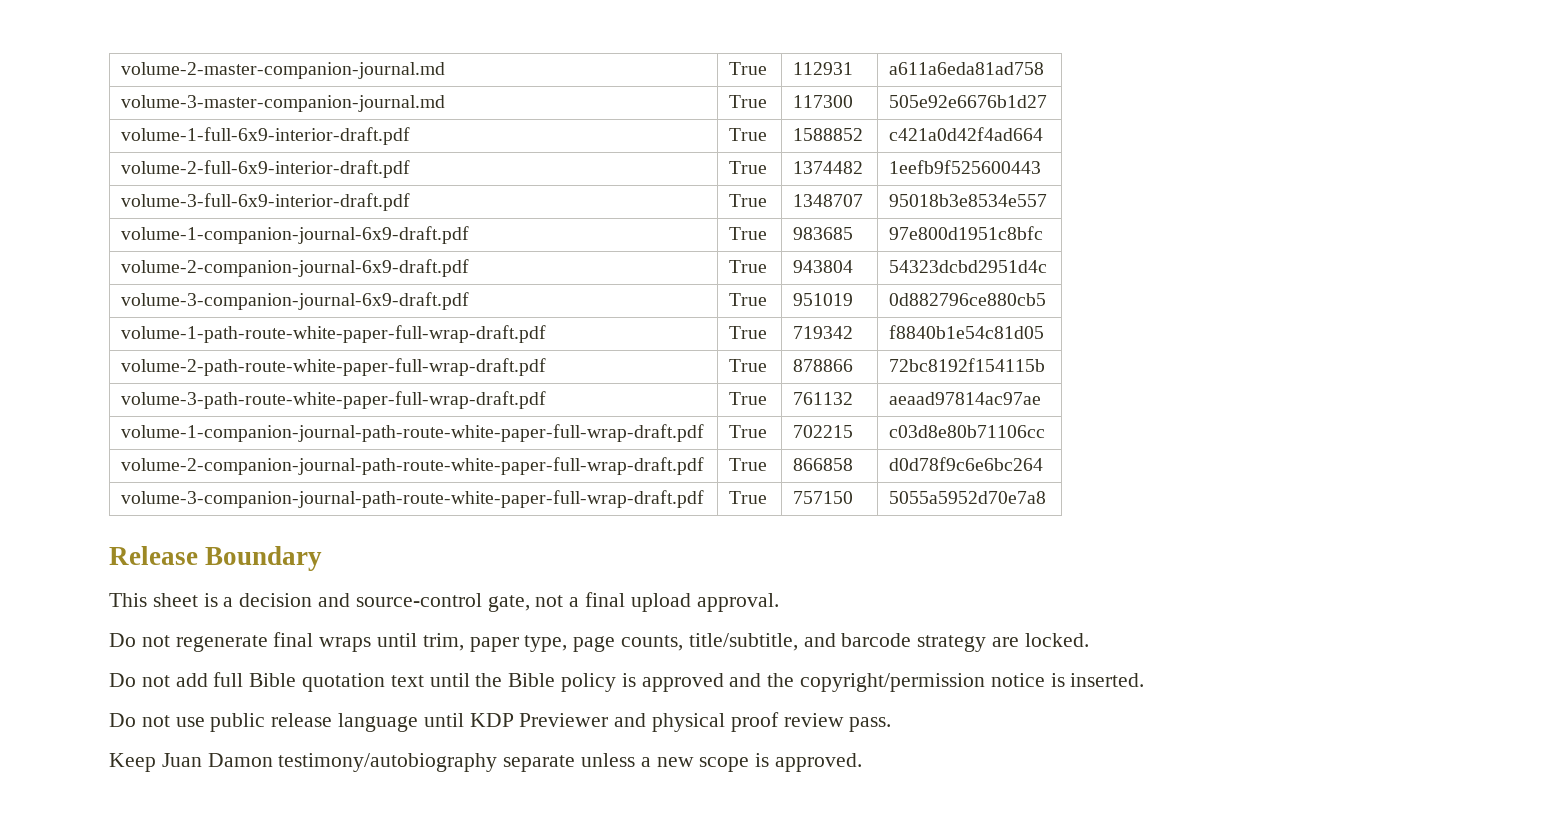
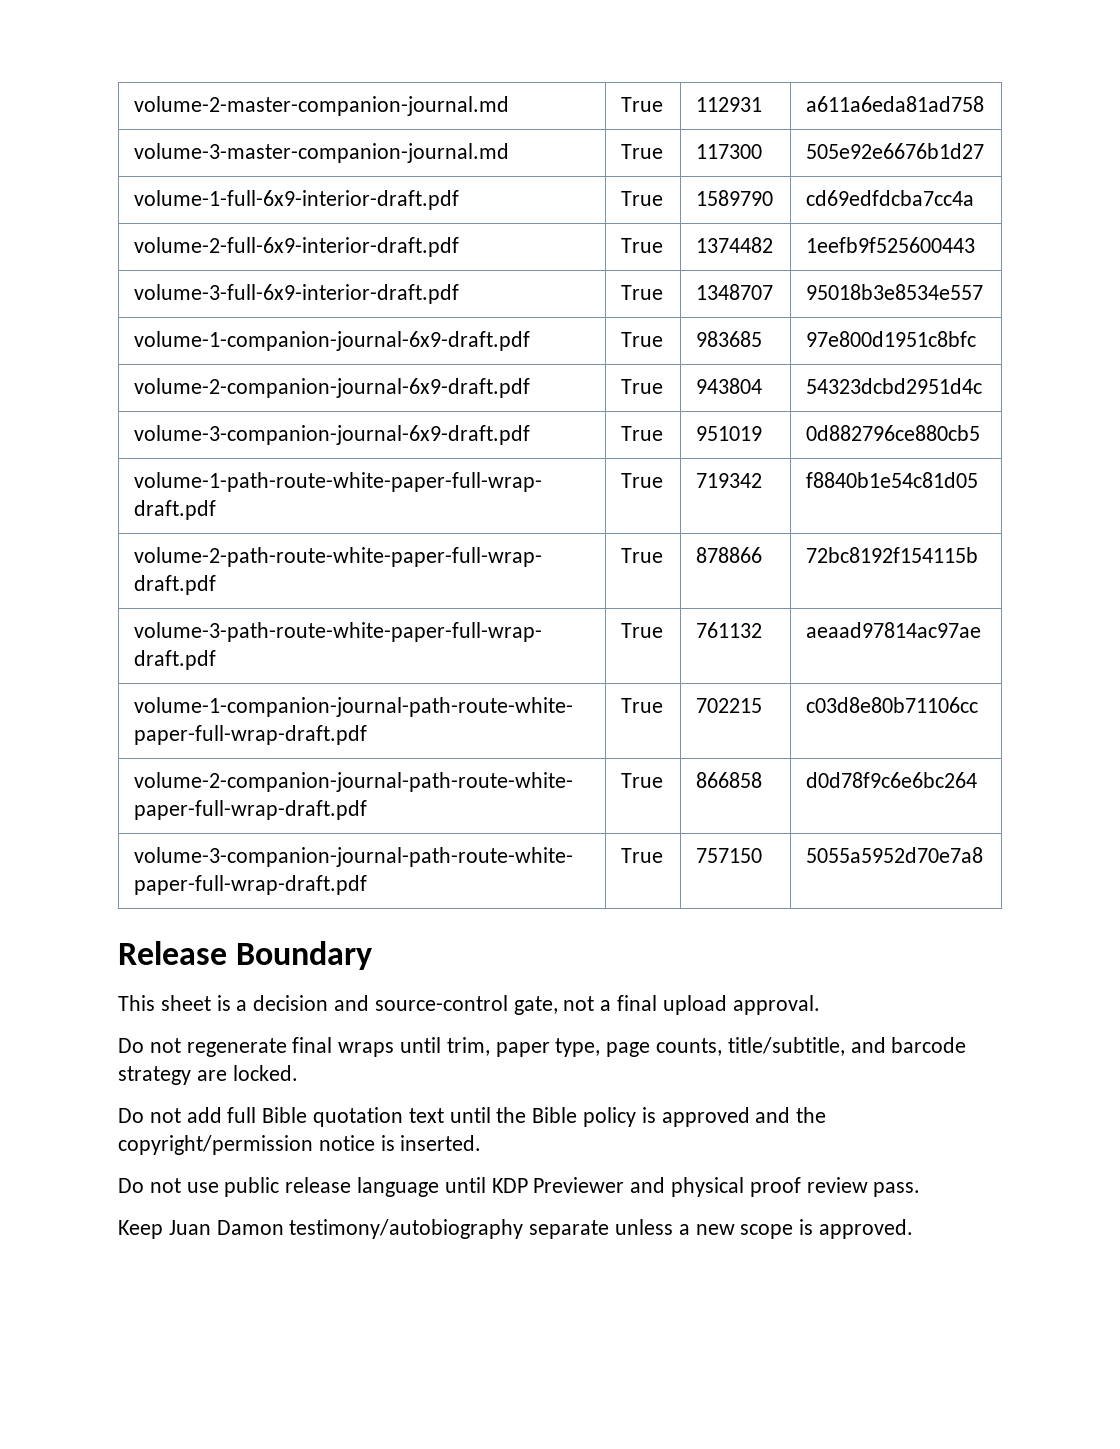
- volume-1-full-6x9-interior-draft.pdf | True | 1588852 | c421a0d42f4ad664
+ volume-1-full-6x9-interior-draft.pdf | True | 1589790 | cd69edfdcba7cc4a

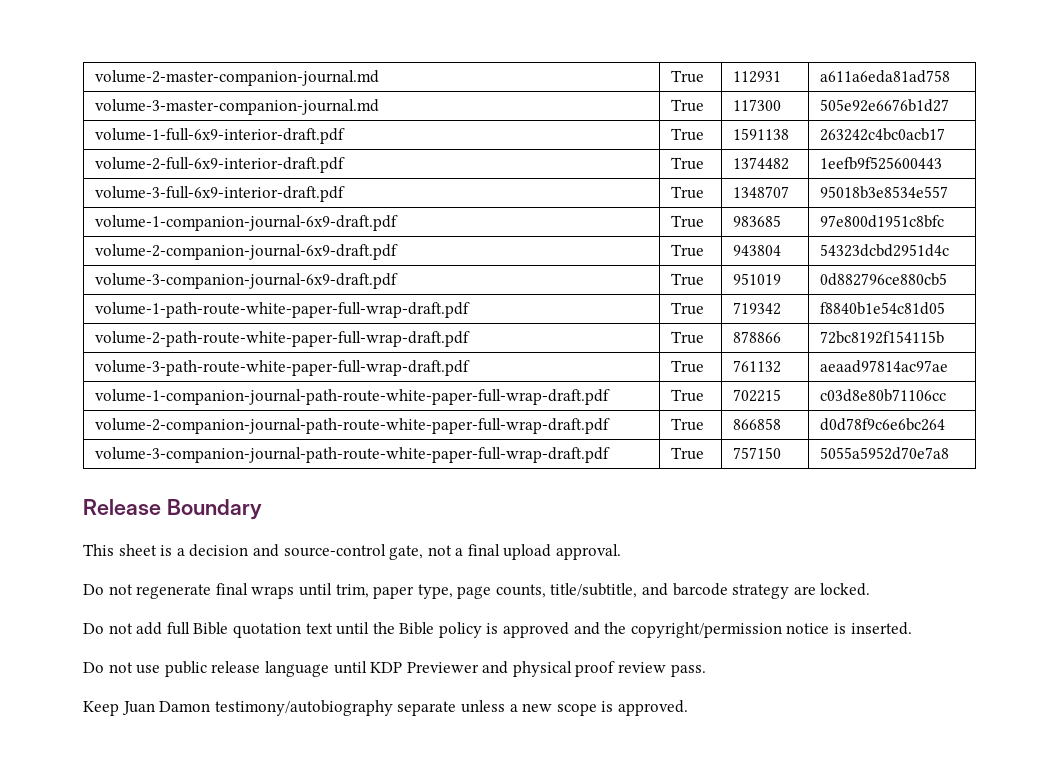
- volume-1-full-6x9-interior-draft.pdf | True | 1589790 | cd69edfdcba7cc4a
+ volume-1-full-6x9-interior-draft.pdf | True | 1591138 | 263242c4bc0acb17

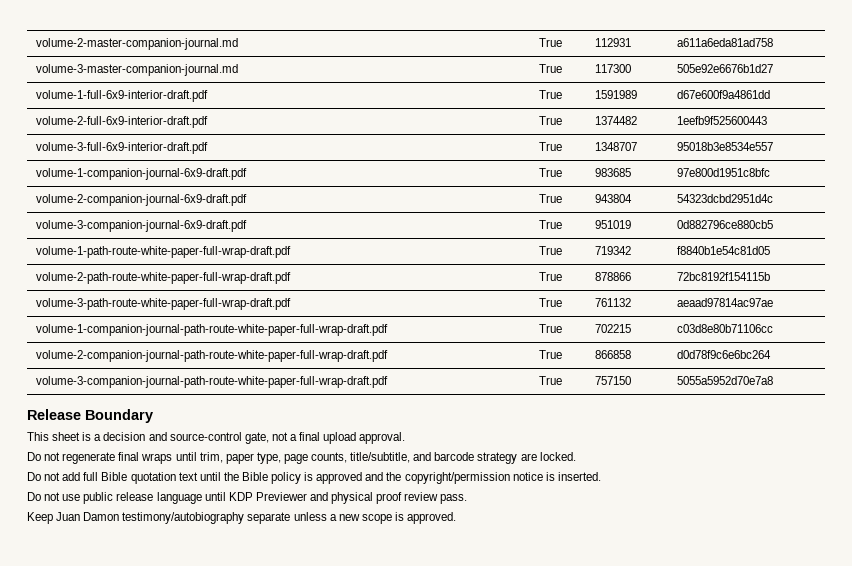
- volume-1-full-6x9-interior-draft.pdf | True | 1591138 | 263242c4bc0acb17
+ volume-1-full-6x9-interior-draft.pdf | True | 1591989 | d67e600f9a4861dd

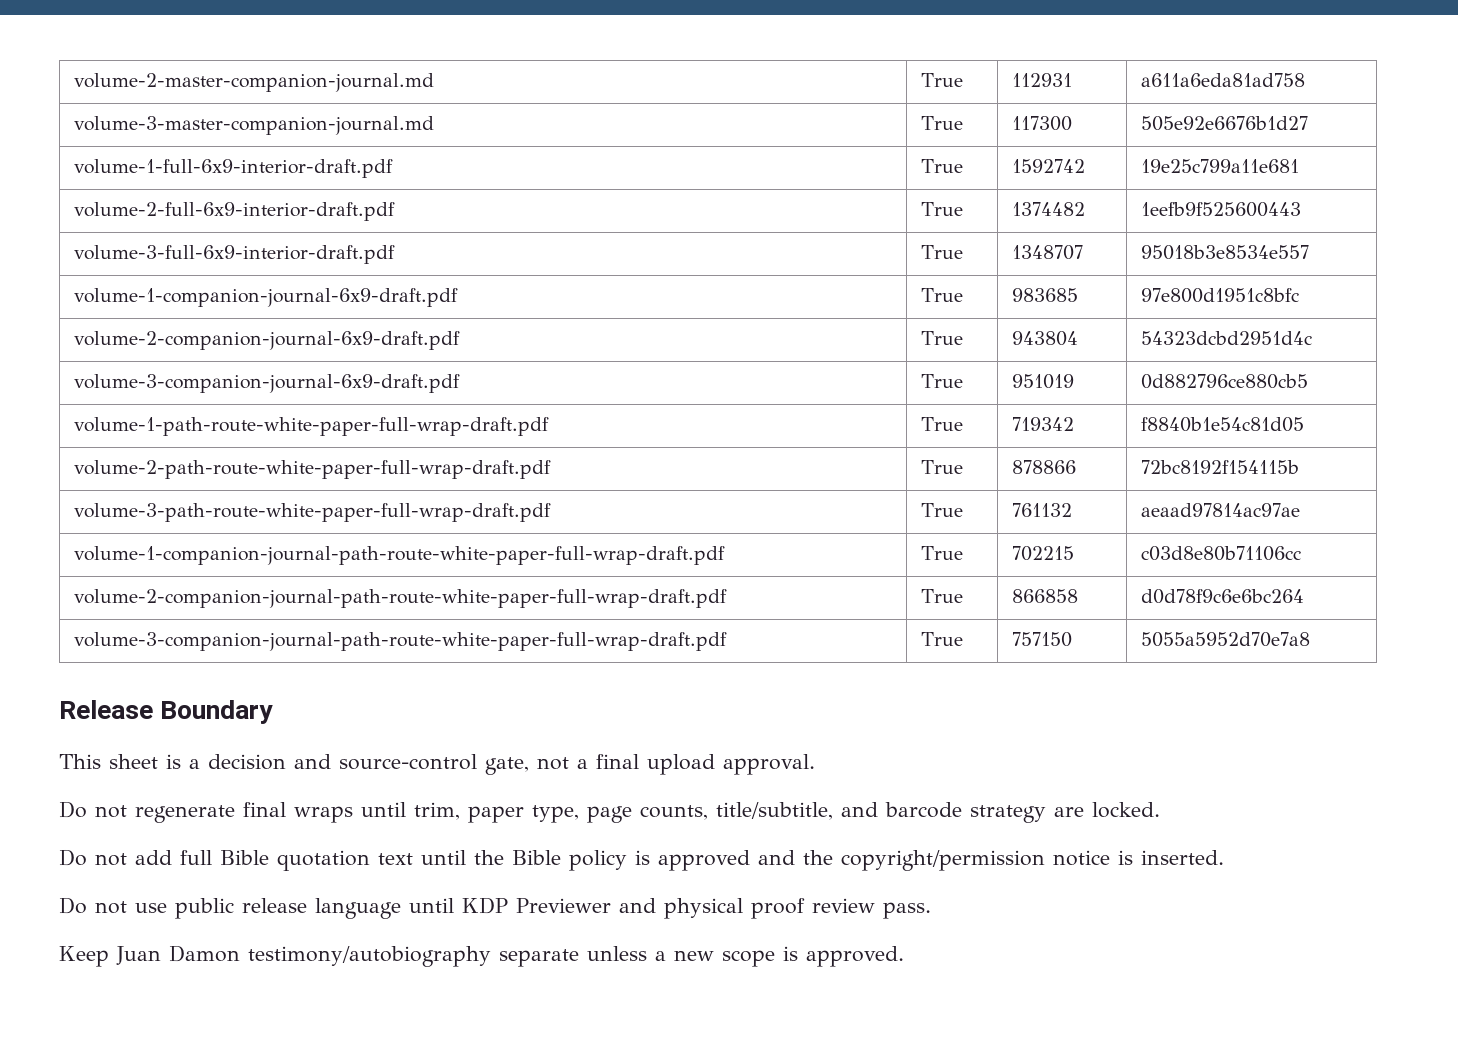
- volume-1-full-6x9-interior-draft.pdf | True | 1591989 | d67e600f9a4861dd
+ volume-1-full-6x9-interior-draft.pdf | True | 1592742 | 19e25c799a11e681

